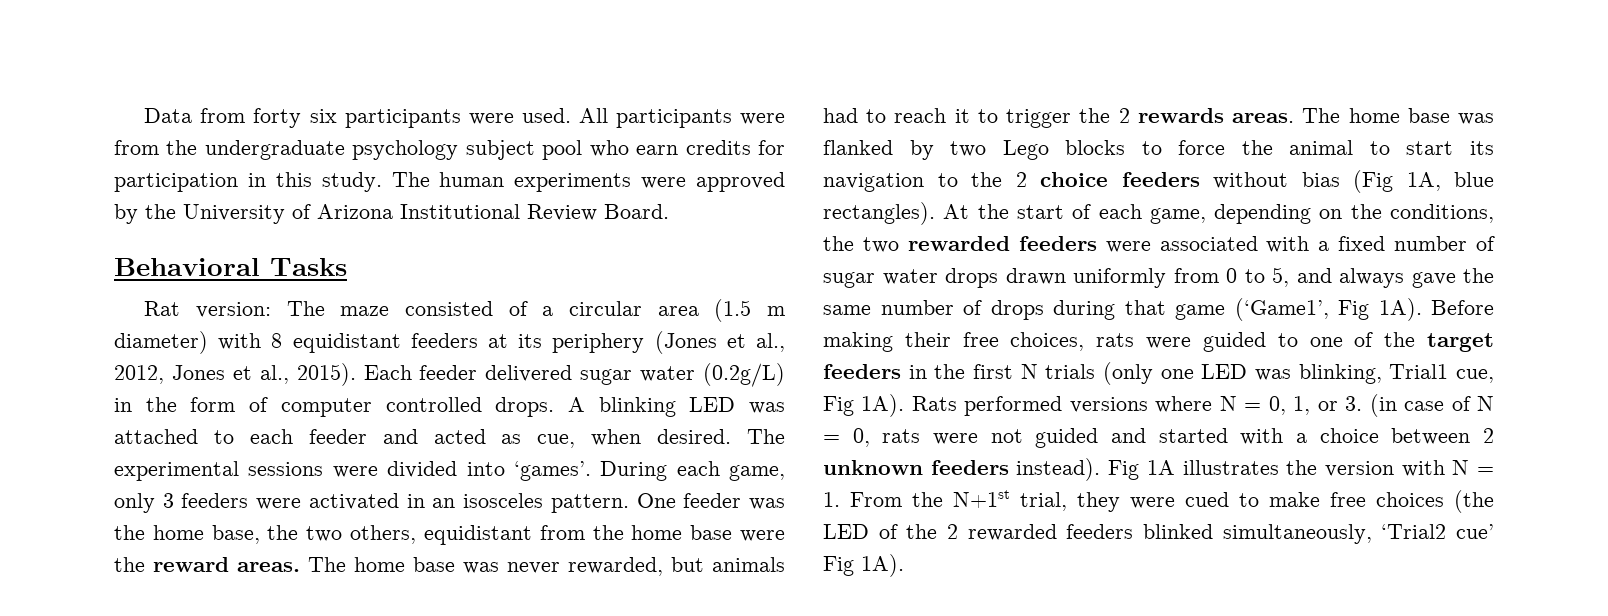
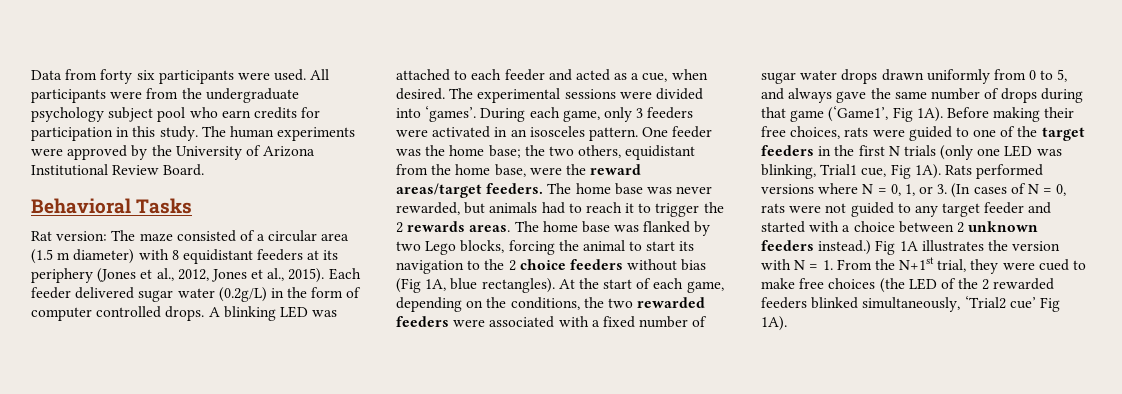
- A blinking LED was attached to each feeder and acted as cue, when desired.
+ A blinking LED was attached to each feeder and acted as a cue, when desired.
- One feeder was the home base, the two others, equidistant from the home base were the reward areas.
+ One feeder was the home base; the two others, equidistant from the home base, were the reward areas/target feeders.
- The home base was flanked by two Lego blocks to force the animal to start its navigation to the 2 choice feeders without bias (Fig 1A, blue rectangles).
+ The home base was flanked by two Lego blocks, forcing the animal to start its navigation to the 2 choice feeders without bias (Fig 1A, blue rectangles).
- Rats performed versions where N = 0, 1, or 3. (in case of N = 0, rats were not guided and started with a choice between 2 unknown feeders instead).
+ Rats performed versions where N = 0, 1, or 3. (In cases of N = 0, rats were not guided to any target feeder and started with a choice between 2 unknown feeders instead.)

